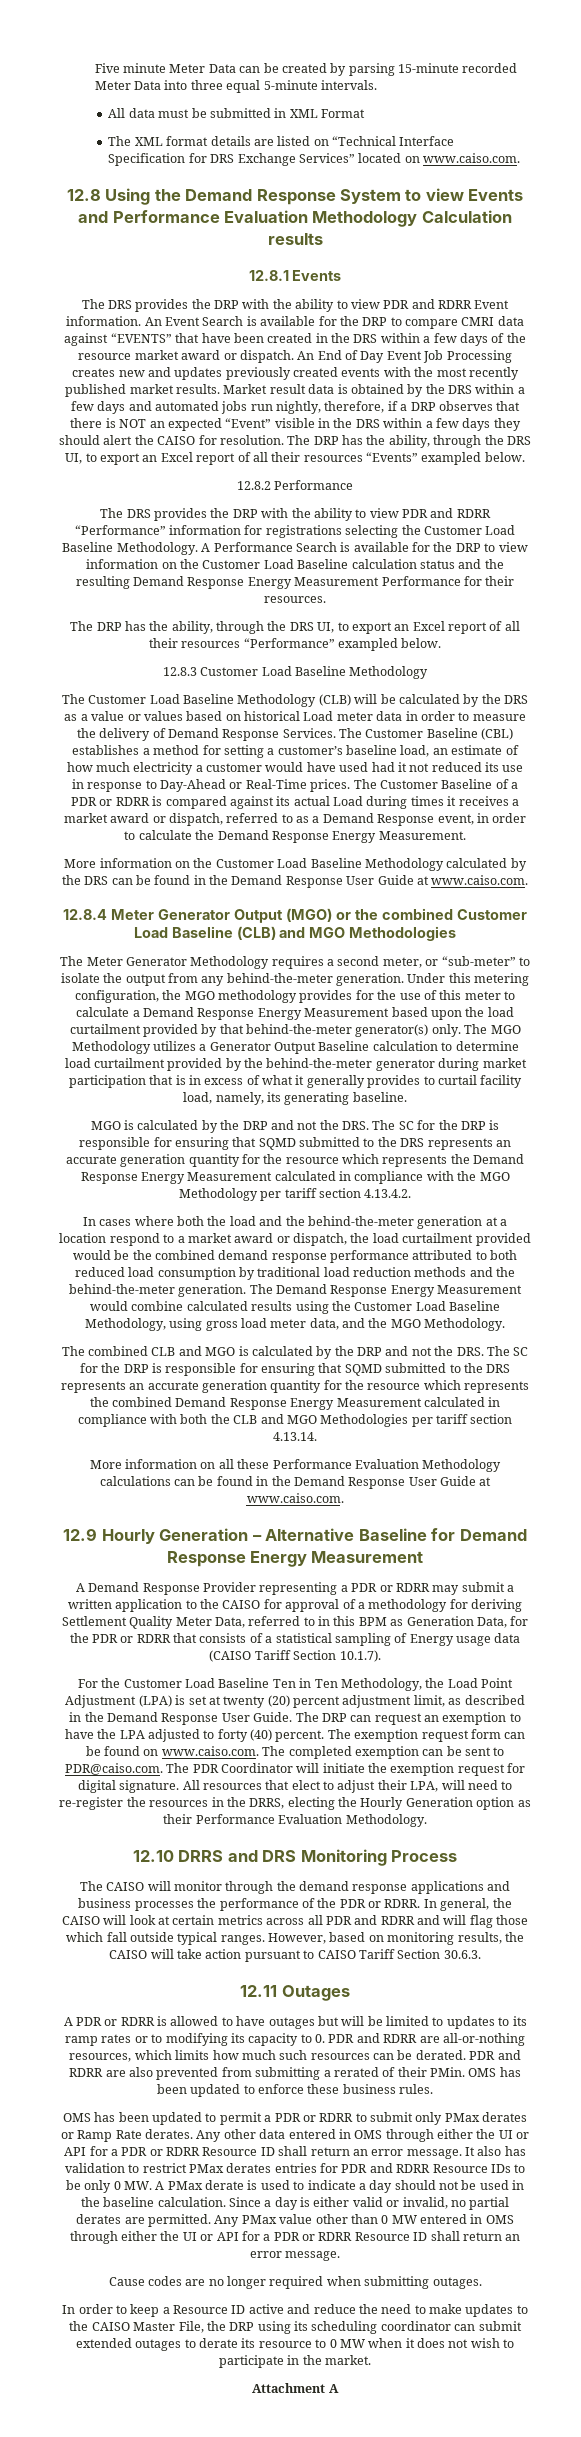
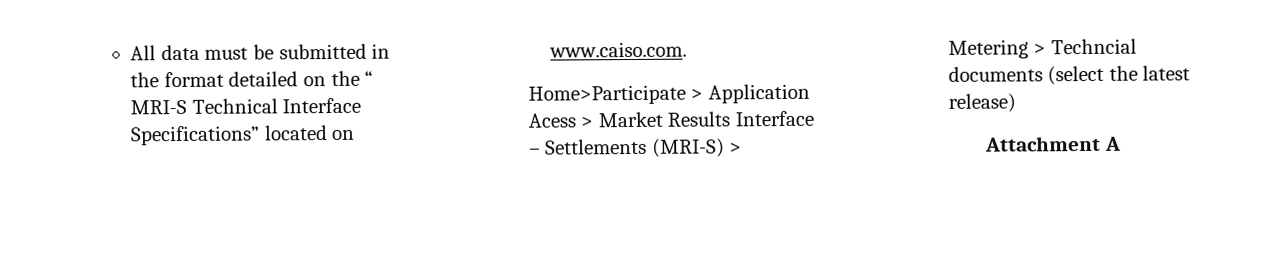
- Five minute Meter Data can be created by parsing 15-minute recorded Meter Data into three equal 5-minute intervals.
- All data must be submitted in XML Format
- The XML format details are listed on “Technical Interface Specification for DRS Exchange Services” located on www.caiso.com.
- 12.8 Using the Demand Response System to view Events and Performance Evaluation Methodology Calculation results
- 12.8.1 Events
- The DRS provides the DRP with the ability to view PDR and RDRR Event information. An Event Search is available for the DRP to compare CMRI data against “EVENTS” that have been created in the DRS within a few days of the resource market award or dispatch. An End of Day Event Job Processing creates new and updates previously created events with the most recently published market results. Market result data is obtained by the DRS within a few days and automated jobs run nightly, therefore, if a DRP observes that there is NOT an expected “Event” visible in the DRS within a few days they should alert the CAISO for resolution. The DRP has the ability, through the DRS UI, to export an Excel report of all their resources “Events” exampled below.
- 12.8.2 Performance
- The DRS provides the DRP with the ability to view PDR and RDRR “Performance” information for registrations selecting the Customer Load Baseline Methodology. A Performance Search is available for the DRP to view information on the Customer Load Baseline calculation status and the resulting Demand Response Energy Measurement Performance for their resources.
- The DRP has the ability, through the DRS UI, to export an Excel report of all their resources “Performance” exampled below.
- 12.8.3 Customer Load Baseline Methodology
- The Customer Load Baseline Methodology (CLB) will be calculated by the DRS as a value or values based on historical Load meter data in order to measure the delivery of Demand Response Services. The Customer Baseline (CBL) establishes a method for setting a customer’s baseline load, an estimate of how much electricity a customer would have used had it not reduced its use in response to Day-Ahead or Real-Time prices. The Customer Baseline of a PDR or RDRR is compared against its actual Load during times it receives a market award or dispatch, referred to as a Demand Response event, in order to calculate the Demand Response Energy Measurement.
- More information on the Customer Load Baseline Methodology calculated by the DRS can be found in the Demand Response User Guide at www.caiso.com.
- 12.8.4 Meter Generator Output (MGO) or the combined Customer Load Baseline (CLB) and MGO Methodologies
- The Meter Generator Methodology requires a second meter, or “sub-meter” to isolate the output from any behind-the-meter generation. Under this metering configuration, the MGO methodology provides for the use of this meter to calculate a Demand Response Energy Measurement based upon the load curtailment provided by that behind-the-meter generator(s) only. The MGO Methodology utilizes a Generator Output Baseline calculation to determine load curtailment provided by the behind-the-meter generator during market participation that is in excess of what it generally provides to curtail facility load, namely, its generating baseline.
- MGO is calculated by the DRP and not the DRS. The SC for the DRP is responsible for ensuring that SQMD submitted to the DRS represents an accurate generation quantity for the resource which represents the Demand Response Energy Measurement calculated in compliance with the MGO Methodology per tariff section 4.13.4.2.
- In cases where both the load and the behind-the-meter generation at a location respond to a market award or dispatch, the load curtailment provided would be the combined demand response performance attributed to both reduced load consumption by traditional load reduction methods and the behind-the-meter generation. The Demand Response Energy Measurement would combine calculated results using the Customer Load Baseline Methodology, using gross load meter data, and the MGO Methodology.
- The combined CLB and MGO is calculated by the DRP and not the DRS. The SC for the DRP is responsible for ensuring that SQMD submitted to the DRS represents an accurate generation quantity for the resource which represents the combined Demand Response Energy Measurement calculated in compliance with both the CLB and MGO Methodologies per tariff section 4.13.14.
- More information on all these Performance Evaluation Methodology calculations can be found in the Demand Response User Guide at www.caiso.com.
- 12.9 Hourly Generation – Alternative Baseline for Demand Response Energy Measurement
- A Demand Response Provider representing a PDR or RDRR may submit a written application to the CAISO for approval of a methodology for deriving Settlement Quality Meter Data, referred to in this BPM as Generation Data, for the PDR or RDRR that consists of a statistical sampling of Energy usage data (CAISO Tariff Section 10.1.7).
- For the Customer Load Baseline Ten in Ten Methodology, the Load Point Adjustment (LPA) is set at twenty (20) percent adjustment limit, as described in the Demand Response User Guide. The DRP can request an exemption to have the LPA adjusted to forty (40) percent. The exemption request form can be found on www.caiso.com. The completed exemption can be sent to PDR@caiso.com. The PDR Coordinator will initiate the exemption request for digital signature. All resources that elect to adjust their LPA, will need to re-register the resources in the DRRS, electing the Hourly Generation option as their Performance Evaluation Methodology.
- 12.10 DRRS and DRS Monitoring Process
- The CAISO will monitor through the demand response applications and business processes the performance of the PDR or RDRR. In general, the CAISO will look at certain metrics across all PDR and RDRR and will flag those which fall outside typical ranges. However, based on monitoring results, the CAISO will take action pursuant to CAISO Tariff Section 30.6.3.
- 12.11 Outages
- A PDR or RDRR is allowed to have outages but will be limited to updates to its ramp rates or to modifying its capacity to 0. PDR and RDRR are all-or-nothing resources, which limits how much such resources can be derated. PDR and RDRR are also prevented from submitting a rerated of their PMin. OMS has been updated to enforce these business rules.
- OMS has been updated to permit a PDR or RDRR to submit only PMax derates or Ramp Rate derates. Any other data entered in OMS through either the UI or API for a PDR or RDRR Resource ID shall return an error message. It also has validation to restrict PMax derates entries for PDR and RDRR Resource IDs to be only 0 MW. A PMax derate is used to indicate a day should not be used in the baseline calculation. Since a day is either valid or invalid, no partial derates are permitted. Any PMax value other than 0 MW entered in OMS through either the UI or API for a PDR or RDRR Resource ID shall return an error message.
- Cause codes are no longer required when submitting outages.
- In order to keep a Resource ID active and reduce the need to make updates to the CAISO Master File, the DRP using its scheduling coordinator can submit extended outages to derate its resource to 0 MW when it does not wish to participate in the market.
+ All data must be submitted in the format detailed on the “ MRI-S Technical Interface Specifications” located on www.caiso.com.
+ Home>Participate > Application Acess > Market Results Interface – Settlements (MRI-S) > Metering > Techncial documents (select the latest release)

